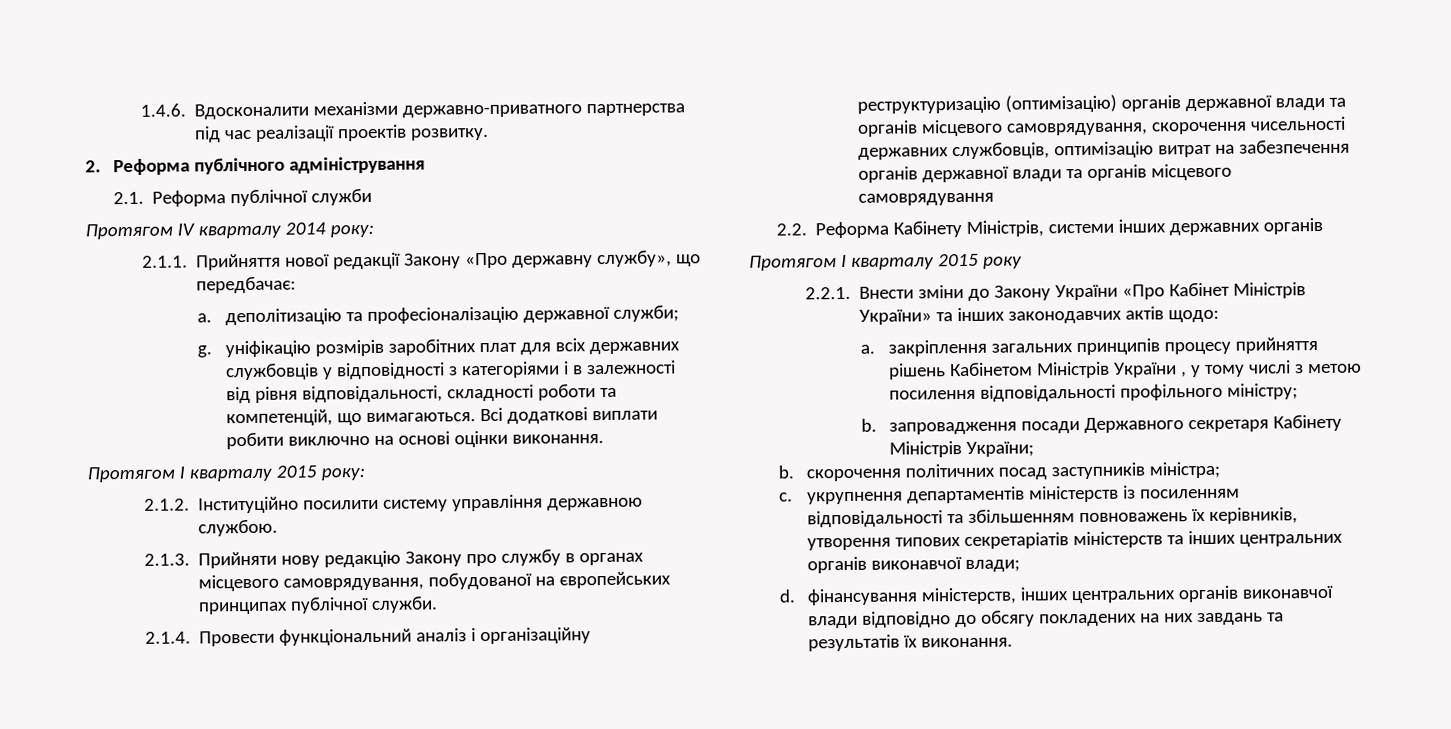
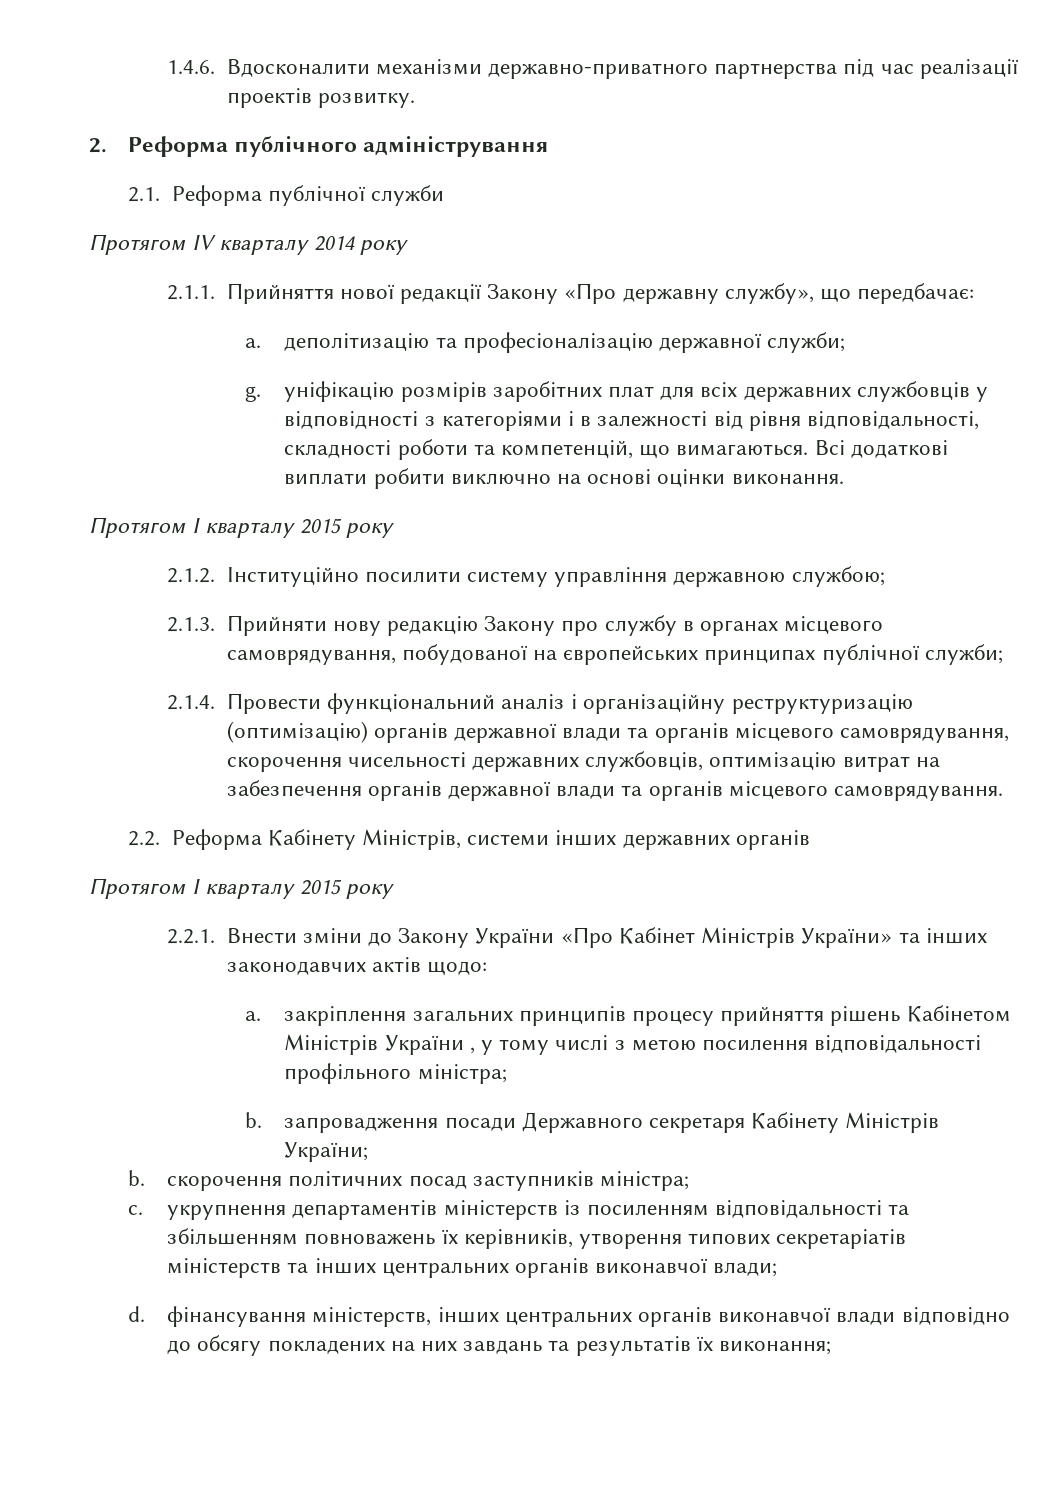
- Протягом IV кварталу 2014 року:
+ Протягом IV кварталу 2014 року
  Всі додаткові виплати робити виключно на основі оцінки виконання.
- Протягом І кварталу 2015 року:
+ Протягом І кварталу 2015 року
- 2.1.2. Інституційно посилити систему управління державною службою.
+ 2.1.2. Інституційно посилити систему управління державною службою;
- 2.1.3. Прийняти нову редакцію Закону про службу в органах місцевого самоврядування, побудованої на європейських принципах публічної служби.
+ 2.1.3. Прийняти нову редакцію Закону про службу в органах місцевого самоврядування, побудованої на європейських принципах публічної служби;
- 2.1.4. Провести функціональний аналіз і організаційну реструктуризацію (оптимізацію) органів державної влади та органів місцевого самоврядування, скорочення чисельності державних службовців, оптимізацію витрат на забезпечення органів державної влади та органів місцевого самоврядування
+ 2.1.4. Провести функціональний аналіз і організаційну реструктуризацію (оптимізацію) органів державної влади та органів місцевого самоврядування, скорочення чисельності державних службовців, оптимізацію витрат на забезпечення органів державної влади та органів місцевого самоврядування.
- a. закріплення загальних принципів процесу прийняття рішень Кабінетом Міністрів України , у тому числі з метою посилення відповідальності профільного міністру;
+ a. закріплення загальних принципів процесу прийняття рішень Кабінетом Міністрів України , у тому числі з метою посилення відповідальності профільного міністра;
- d. фінансування міністерств, інших центральних органів виконавчої влади відповідно до обсягу покладених на них завдань та результатів їх виконання.
+ d. фінансування міністерств, інших центральних органів виконавчої влади відповідно до обсягу покладених на них завдань та результатів їх виконання;

